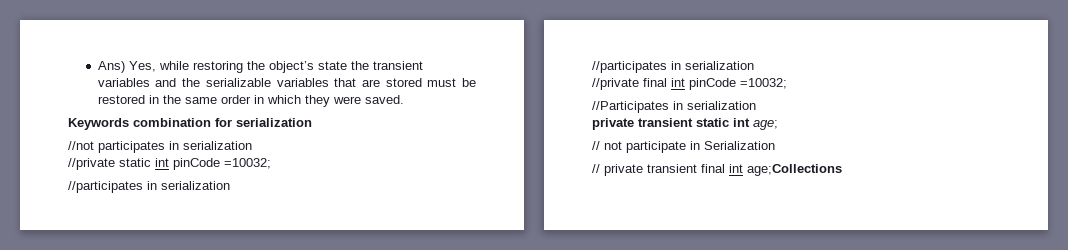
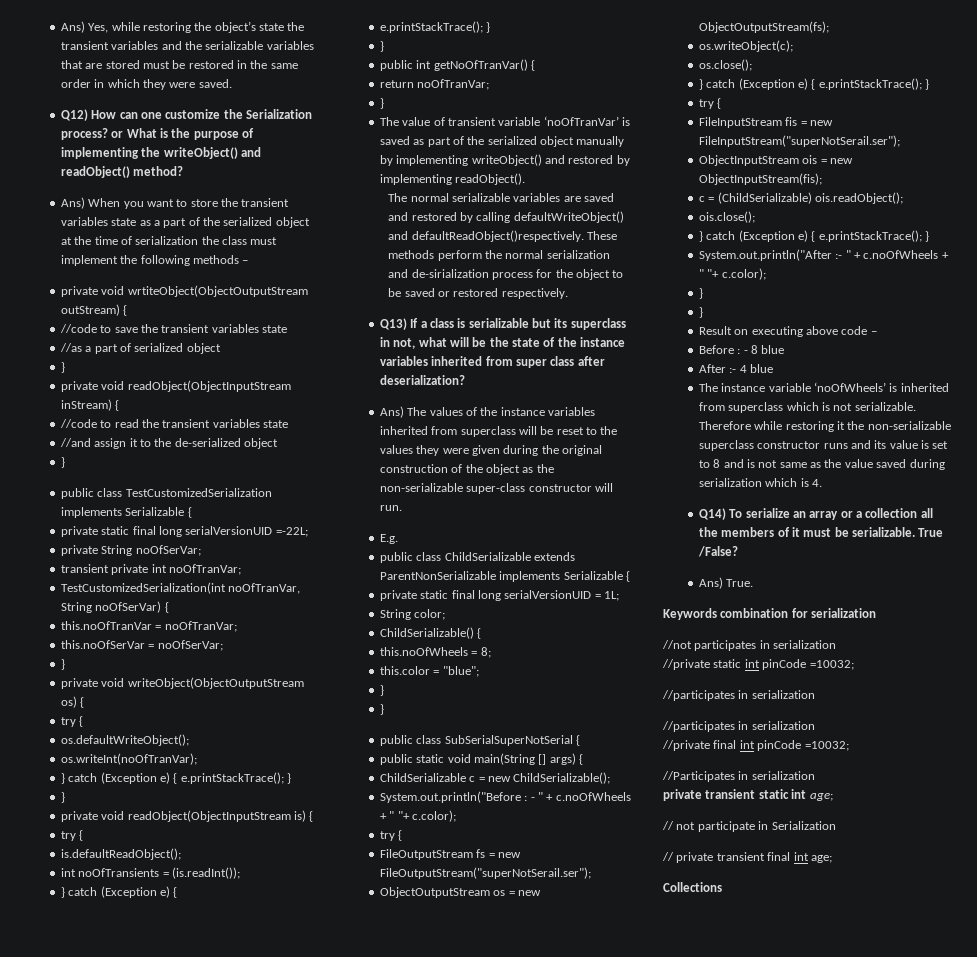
+ Q12) How can one customize the Serialization process? or What is the purpose of implementing the writeObject() and readObject() method?
+ Ans) When you want to store the transient variables state as a part of the serialized object at the time of serialization the class must implement the following methods –
+ private void wrtiteObject(ObjectOutputStream outStream) {
+ //code to save the transient variables state
+ //as a part of serialized object
+ }
+ private void readObject(ObjectInputStream inStream) {
+ //code to read the transient variables state
+ //and assign it to the de-serialized object
+ }
+ public class TestCustomizedSerialization implements Serializable {
+ private static final long serialVersionUID =-22L;
+ private String noOfSerVar;
+ transient private int noOfTranVar;
+ TestCustomizedSerialization(int noOfTranVar, String noOfSerVar) {
+ this.noOfTranVar = noOfTranVar;
+ this.noOfSerVar = noOfSerVar;
+ }
+ private void writeObject(ObjectOutputStream os) {
+ try {
+ os.defaultWriteObject();
+ os.writeInt(noOfTranVar);
+ } catch (Exception e) { e.printStackTrace(); }
+ }
+ private void readObject(ObjectInputStream is) {
+ try {
+ is.defaultReadObject();
+ int noOfTransients = (is.readInt());
+ } catch (Exception e) {
+ e.printStackTrace(); }
+ }
+ public int getNoOfTranVar() {
+ return noOfTranVar;
+ }
+ The value of transient variable ‘noOfTranVar’ is saved as part of the serialized object manually by implementing writeObject() and restored by implementing readObject().
+ The normal serializable variables are saved and restored by calling defaultWriteObject() and defaultReadObject()respectively. These methods perform the normal serialization and de-sirialization process for the object to be saved or restored respectively.
+ Q13) If a class is serializable but its superclass in not, what will be the state of the instance variables inherited from super class after deserialization?
+ Ans) The values of the instance variables inherited from superclass will be reset to the values they were given during the original construction of the object as the non-serializable super-class constructor will run.
+ E.g.
+ public class ChildSerializable extends ParentNonSerializable implements Serializable {
+ private static final long serialVersionUID = 1L;
+ String color;
+ ChildSerializable() {
+ this.noOfWheels = 8;
+ this.color = "blue";
+ }
+ }
+ public class SubSerialSuperNotSerial {
+ public static void main(String [] args) {
+ ChildSerializable c = new ChildSerializable();
+ System.out.println("Before : - " + c.noOfWheels + " "+ c.color);
+ try {
+ FileOutputStream fs = new FileOutputStream("superNotSerail.ser");
+ ObjectOutputStream os = new ObjectOutputStream(fs);
+ os.writeObject(c);
+ os.close();
+ } catch (Exception e) { e.printStackTrace(); }
+ try {
+ FileInputStream fis = new FileInputStream("superNotSerail.ser");
+ ObjectInputStream ois = new ObjectInputStream(fis);
+ c = (ChildSerializable) ois.readObject();
+ ois.close();
+ } catch (Exception e) { e.printStackTrace(); }
+ System.out.println("After :- " + c.noOfWheels + " "+ c.color);
+ }
+ }
+ Result on executing above code –
+ Before : - 8 blue
+ After :- 4 blue
+ The instance variable ‘noOfWheels’ is inherited from superclass which is not serializable. Therefore while restoring it the non-serializable superclass constructor runs and its value is set to 8 and is not same as the value saved during serialization which is 4.
+ Q14) To serialize an array or a collection all the members of it must be serializable. True /False?
+ Ans) True.
- // private transient final int age;Collections
+ // private transient final int age;
+ Collections

